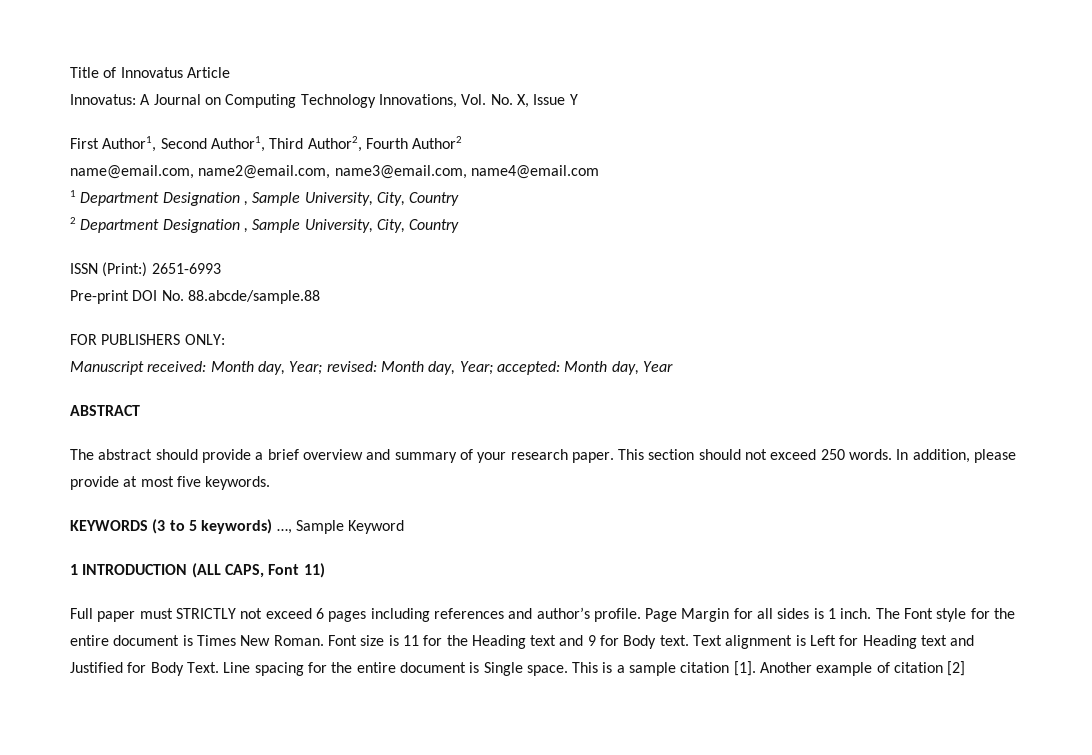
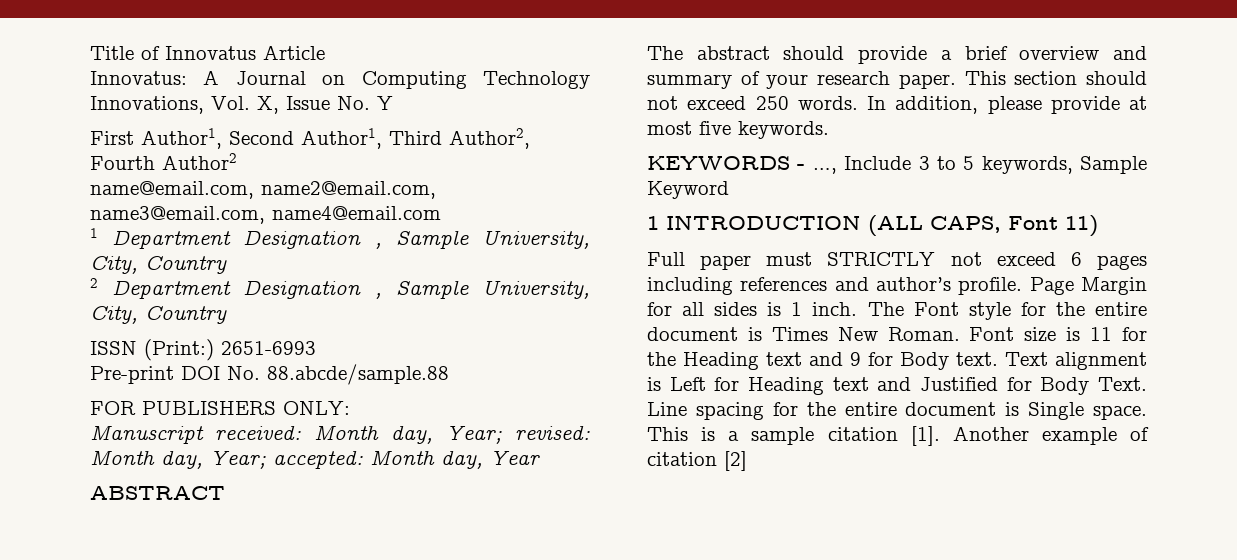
- Innovatus: A Journal on Computing Technology Innovations, Vol. No. X, Issue Y
+ Innovatus: A Journal on Computing Technology Innovations, Vol. X, Issue No. Y
- KEYWORDS (3 to 5 keywords) …, Sample Keyword
+ KEYWORDS - …, Include 3 to 5 keywords, Sample Keyword

